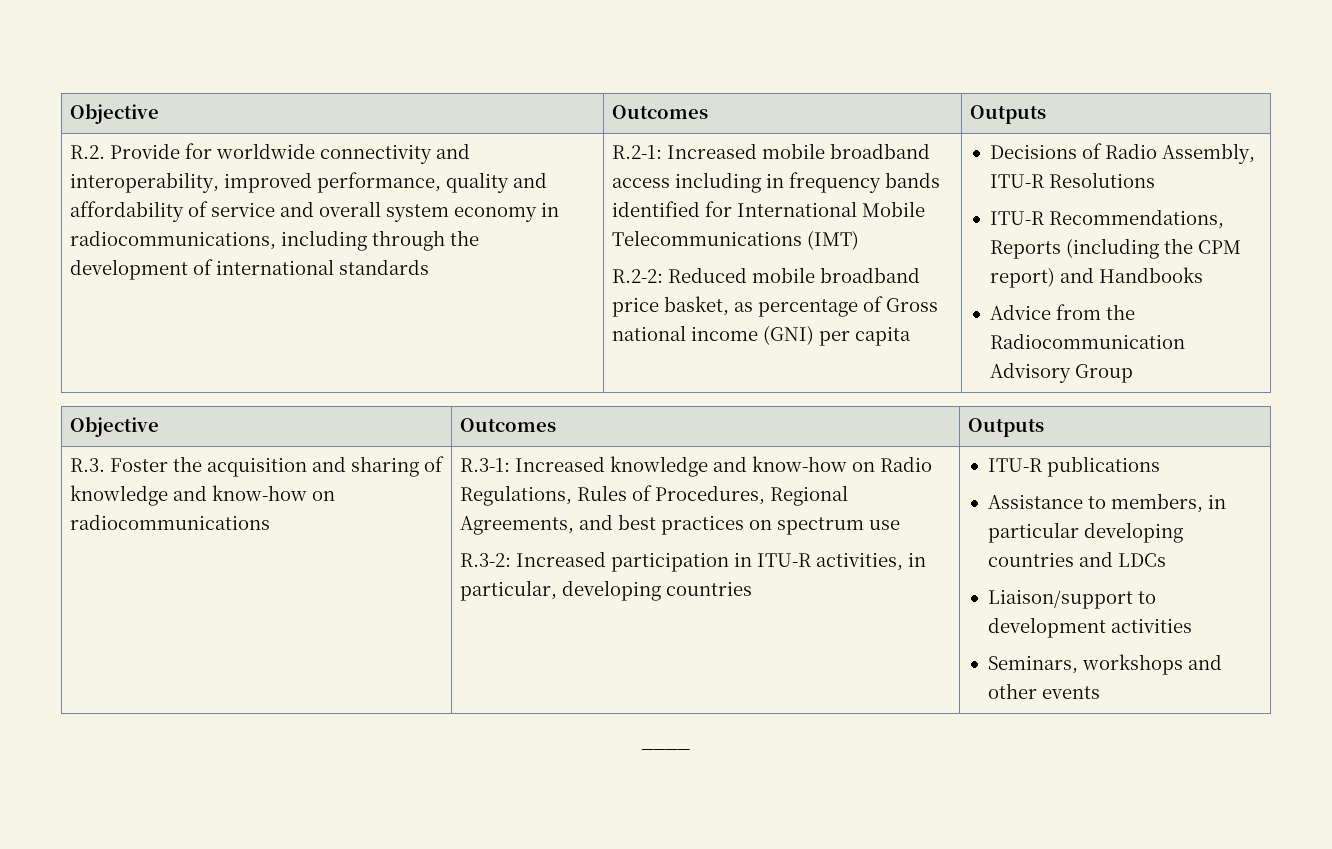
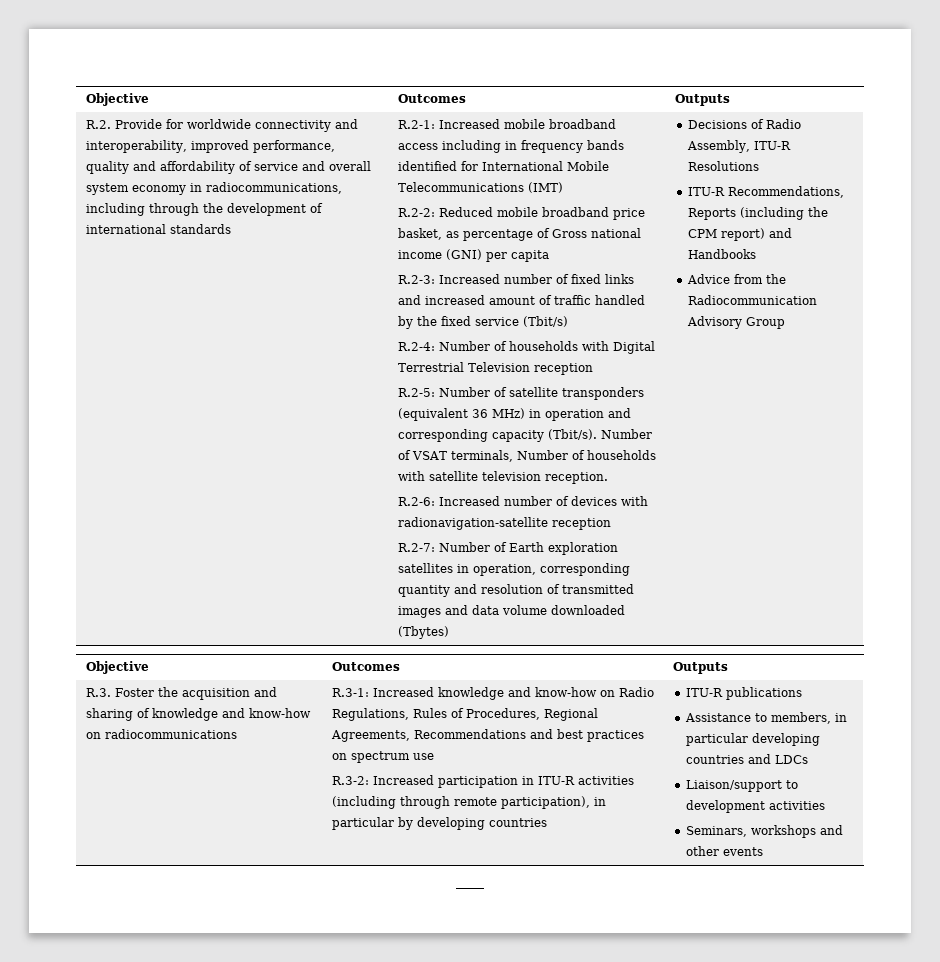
+ R.2-3: Increased number of fixed links and increased amount of traffic handled by the fixed service (Tbit/s)
+ R.2-4: Number of households with Digital Terrestrial Television reception
+ R.2-5: Number of satellite transponders (equivalent 36 MHz) in operation and corresponding capacity (Tbit/s). Number of VSAT terminals, Number of households with satellite television reception.
+ R.2-6: Increased number of devices with radionavigation-satellite reception
+ R.2-7: Number of Earth exploration satellites in operation, corresponding quantity and resolution of transmitted images and data volume downloaded (Tbytes)
- R.3-1: Increased knowledge and know-how on Radio Regulations, Rules of Procedures, Regional Agreements, and best practices on spectrum use
+ R.3-1: Increased knowledge and know-how on Radio Regulations, Rules of Procedures, Regional Agreements, Recommendations and best practices on spectrum use
- R.3-2: Increased participation in ITU-R activities, in particular, developing countries
+ R.3-2: Increased participation in ITU-R activities (including through remote participation), in particular by developing countries

